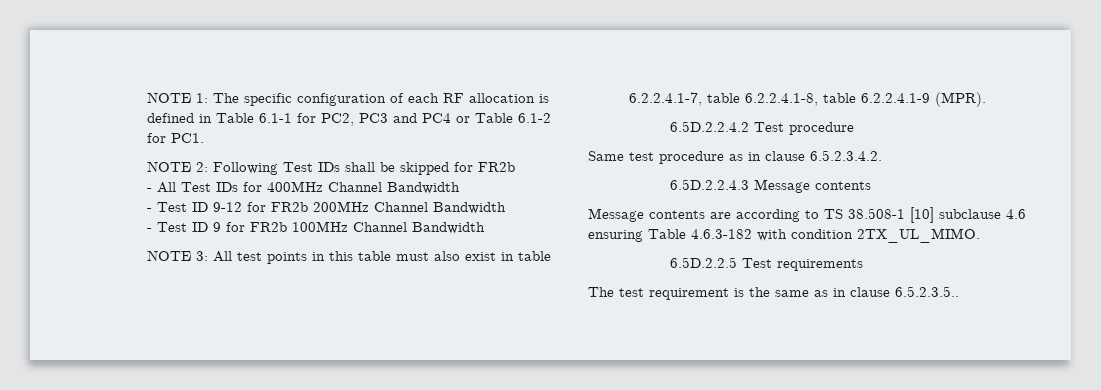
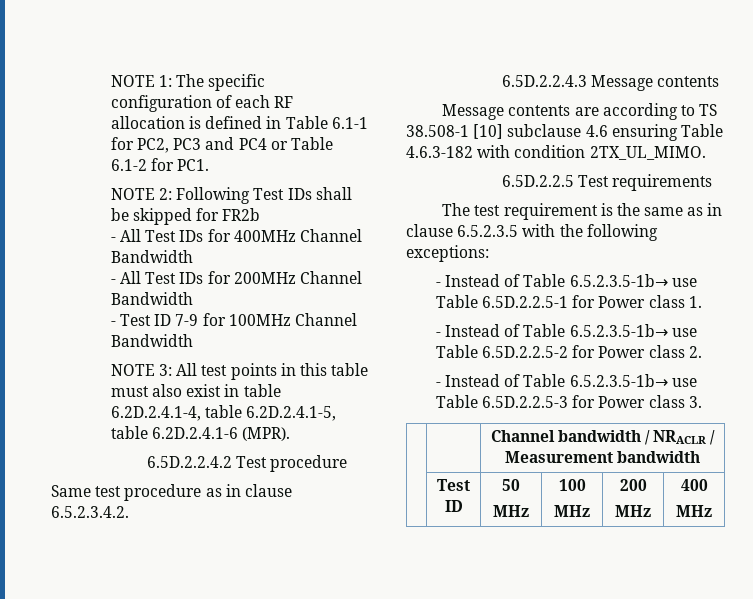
- - Test ID 9-12 for FR2b 200MHz Channel Bandwidth
+ - All Test IDs for 200MHz Channel Bandwidth
- - Test ID 9 for FR2b 100MHz Channel Bandwidth
+ - Test ID 7-9 for 100MHz Channel Bandwidth
- NOTE 3: All test points in this table must also exist in table 6.2.2.4.1-7, table 6.2.2.4.1-8, table 6.2.2.4.1-9 (MPR).
+ NOTE 3: All test points in this table must also exist in table 6.2D.2.4.1-4, table 6.2D.2.4.1-5, table 6.2D.2.4.1-6 (MPR).
- The test requirement is the same as in clause 6.5.2.3.5..
+ The test requirement is the same as in clause 6.5.2.3.5 with the following exceptions:
+ - Instead of Table 6.5.2.3.5-1b→ use Table 6.5D.2.2.5-1 for Power class 1.
+ - Instead of Table 6.5.2.3.5-1b→ use Table 6.5D.2.2.5-2 for Power class 2.
+ - Instead of Table 6.5.2.3.5-1b→ use Table 6.5D.2.2.5-3 for Power class 3.
+ | | Channel bandwidth / NRACLR / Measurement bandwidth
+ | Test ID | 50
+ MHz | 100
+ MHz | 200
+ MHz | 400
+ MHz

